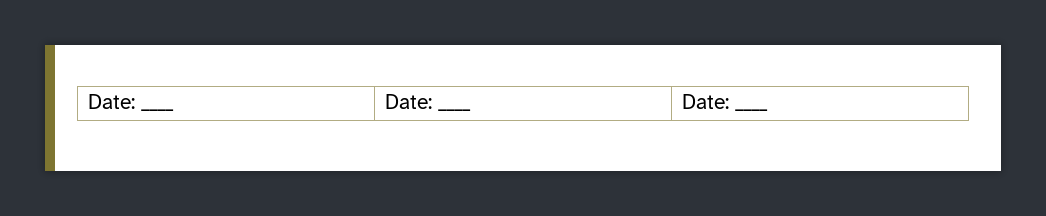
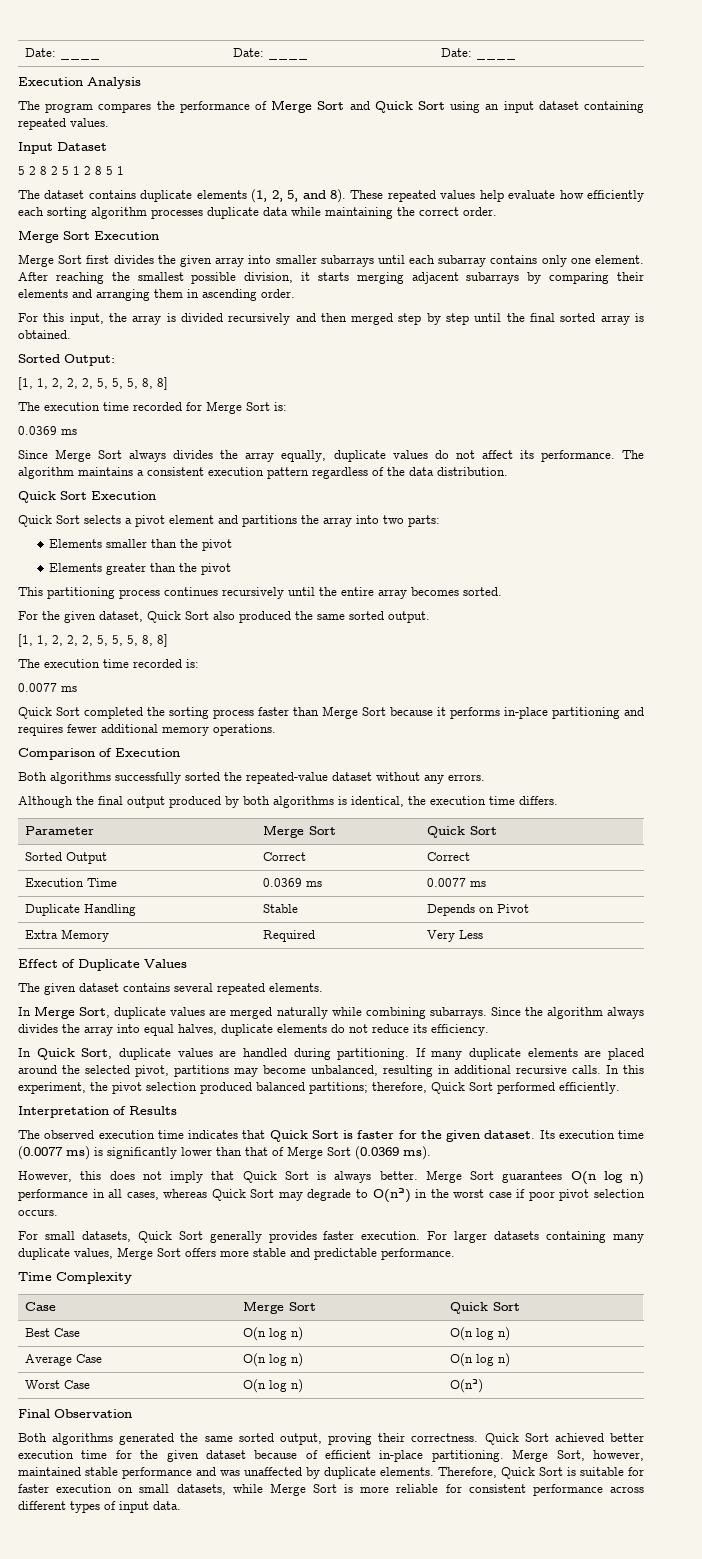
+ Execution Analysis
+ The program compares the performance of Merge Sort and Quick Sort using an input dataset containing repeated values.
+ Input Dataset
+ 5 2 8 2 5 1 2 8 5 1
+ The dataset contains duplicate elements (1, 2, 5, and 8). These repeated values help evaluate how efficiently each sorting algorithm processes duplicate data while maintaining the correct order.
+ Merge Sort Execution
+ Merge Sort first divides the given array into smaller subarrays until each subarray contains only one element. After reaching the smallest possible division, it starts merging adjacent subarrays by comparing their elements and arranging them in ascending order.
+ For this input, the array is divided recursively and then merged step by step until the final sorted array is obtained.
+ Sorted Output:
+ [1, 1, 2, 2, 2, 5, 5, 5, 8, 8]
+ The execution time recorded for Merge Sort is:
+ 0.0369 ms
+ Since Merge Sort always divides the array equally, duplicate values do not affect its performance. The algorithm maintains a consistent execution pattern regardless of the data distribution.
+ Quick Sort Execution
+ Quick Sort selects a pivot element and partitions the array into two parts:
+ Elements smaller than the pivot
+ Elements greater than the pivot
+ This partitioning process continues recursively until the entire array becomes sorted.
+ For the given dataset, Quick Sort also produced the same sorted output.
+ [1, 1, 2, 2, 2, 5, 5, 5, 8, 8]
+ The execution time recorded is:
+ 0.0077 ms
+ Quick Sort completed the sorting process faster than Merge Sort because it performs in-place partitioning and requires fewer additional memory operations.
+ Comparison of Execution
+ Both algorithms successfully sorted the repeated-value dataset without any errors.
+ Although the final output produced by both algorithms is identical, the execution time differs.
+ Parameter | Merge Sort | Quick Sort
+ Sorted Output | Correct | Correct
+ Execution Time | 0.0369 ms | 0.0077 ms
+ Duplicate Handling | Stable | Depends on Pivot
+ Extra Memory | Required | Very Less
+ Effect of Duplicate Values
+ The given dataset contains several repeated elements.
+ In Merge Sort, duplicate values are merged naturally while combining subarrays. Since the algorithm always divides the array into equal halves, duplicate elements do not reduce its efficiency.
+ In Quick Sort, duplicate values are handled during partitioning. If many duplicate elements are placed around the selected pivot, partitions may become unbalanced, resulting in additional recursive calls. In this experiment, the pivot selection produced balanced partitions; therefore, Quick Sort performed efficiently.
+ Interpretation of Results
+ The observed execution time indicates that Quick Sort is faster for the given dataset. Its execution time (0.0077 ms) is significantly lower than that of Merge Sort (0.0369 ms).
+ However, this does not imply that Quick Sort is always better. Merge Sort guarantees O(n log n) performance in all cases, whereas Quick Sort may degrade to O(n²) in the worst case if poor pivot selection occurs.
+ For small datasets, Quick Sort generally provides faster execution. For larger datasets containing many duplicate values, Merge Sort offers more stable and predictable performance.
+ Time Complexity
+ Case | Merge Sort | Quick Sort
+ Best Case | O(n log n) | O(n log n)
+ Average Case | O(n log n) | O(n log n)
+ Worst Case | O(n log n) | O(n²)
+ Final Observation
+ Both algorithms generated the same sorted output, proving their correctness. Quick Sort achieved better execution time for the given dataset because of efficient in-place partitioning. Merge Sort, however, maintained stable performance and was unaffected by duplicate elements. Therefore, Quick Sort is suitable for faster execution on small datasets, while Merge Sort is more reliable for consistent performance across different types of input data.

